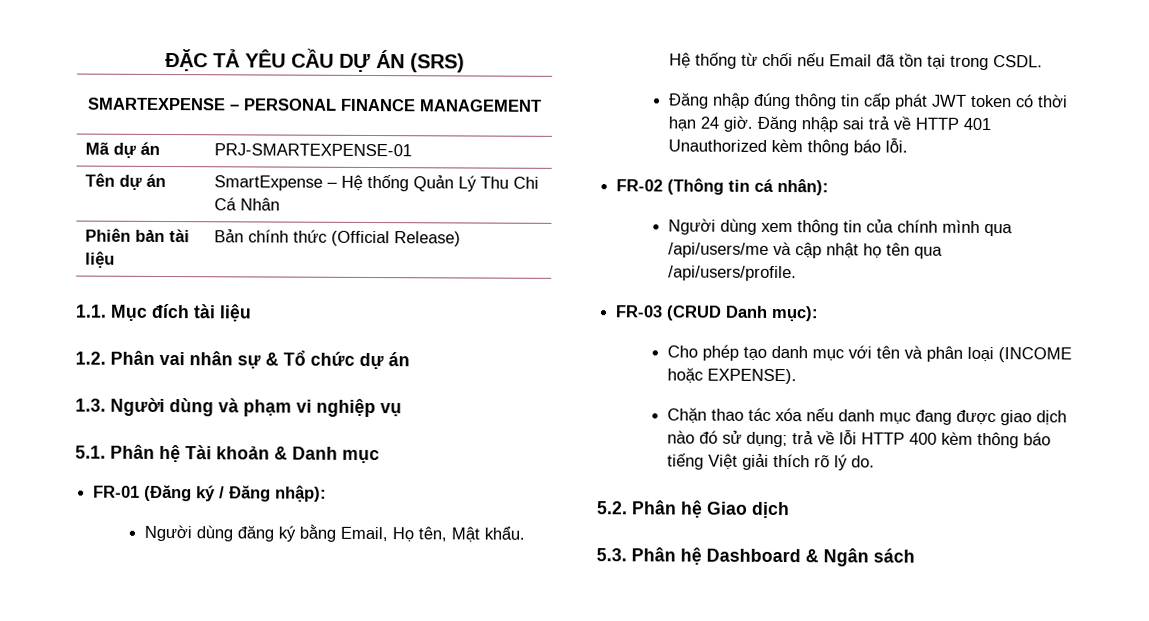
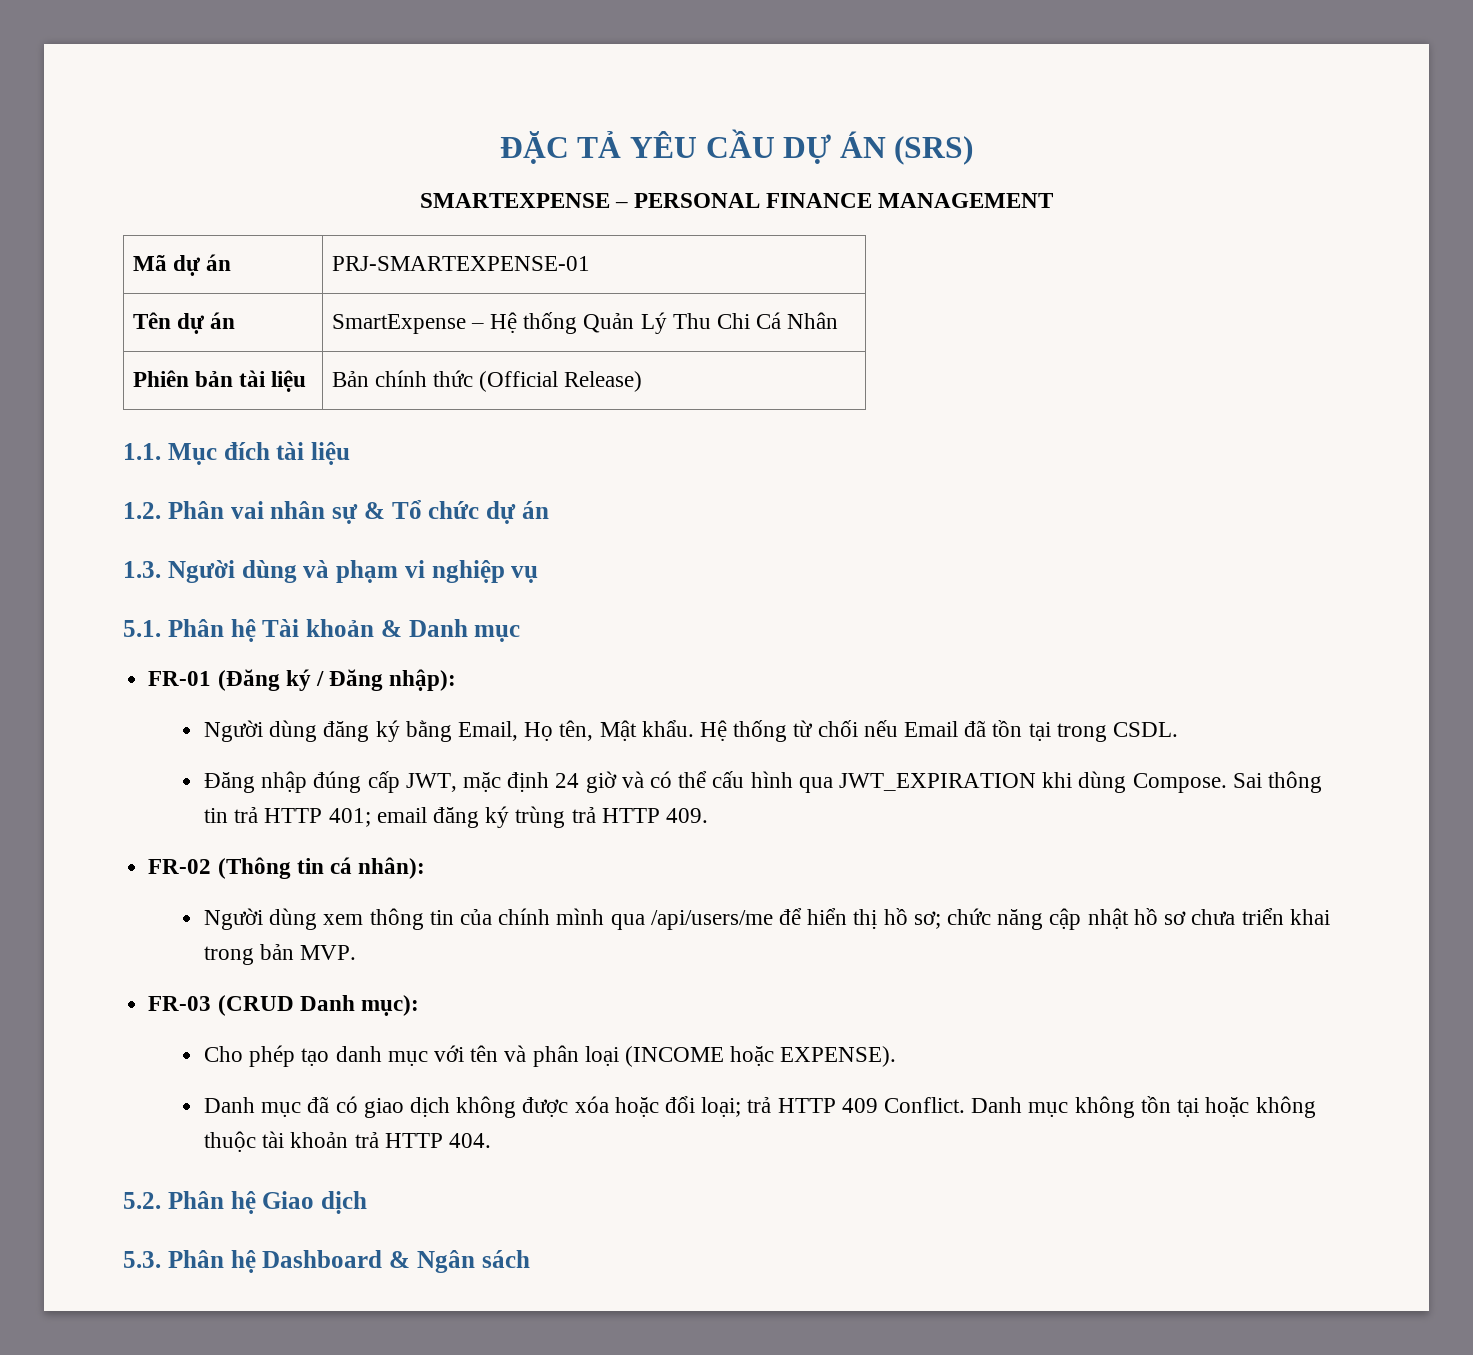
- Đăng nhập đúng thông tin cấp phát JWT token có thời hạn 24 giờ. Đăng nhập sai trả về HTTP 401 Unauthorized kèm thông báo lỗi.
+ Đăng nhập đúng cấp JWT, mặc định 24 giờ và có thể cấu hình qua JWT_EXPIRATION khi dùng Compose. Sai thông tin trả HTTP 401; email đăng ký trùng trả HTTP 409.
- Người dùng xem thông tin của chính mình qua /api/users/me và cập nhật họ tên qua /api/users/profile.
+ Người dùng xem thông tin của chính mình qua /api/users/me để hiển thị hồ sơ; chức năng cập nhật hồ sơ chưa triển khai trong bản MVP.
- Chặn thao tác xóa nếu danh mục đang được giao dịch nào đó sử dụng; trả về lỗi HTTP 400 kèm thông báo tiếng Việt giải thích rõ lý do.
+ Danh mục đã có giao dịch không được xóa hoặc đổi loại; trả HTTP 409 Conflict. Danh mục không tồn tại hoặc không thuộc tài khoản trả HTTP 404.

